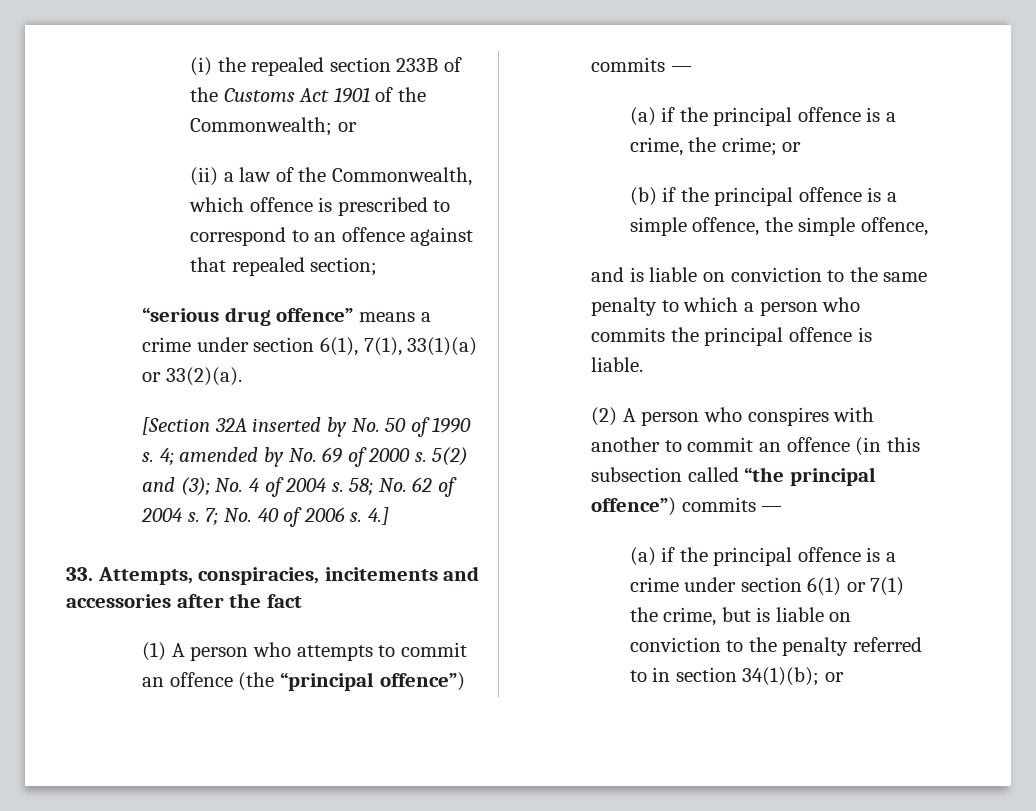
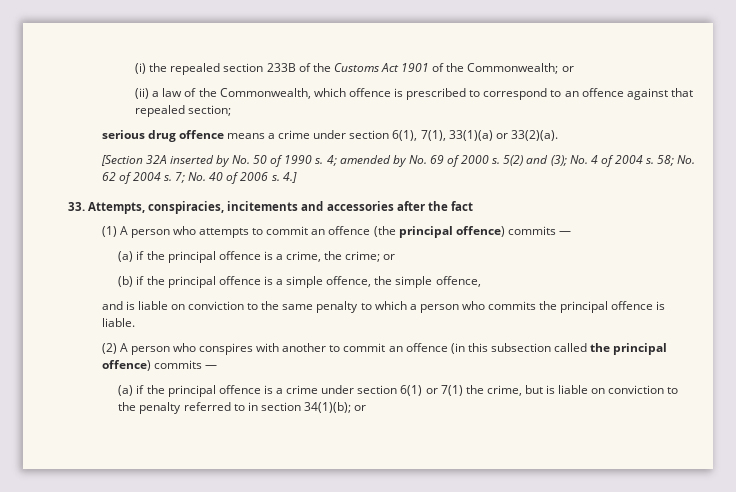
- “serious drug offence” means a crime under section 6(1), 7(1), 33(1)(a) or 33(2)(a).
+ serious drug offence means a crime under section 6(1), 7(1), 33(1)(a) or 33(2)(a).
- (1) A person who attempts to commit an offence (the “principal offence”) commits —
+ (1) A person who attempts to commit an offence (the principal offence) commits —
- (2) A person who conspires with another to commit an offence (in this subsection called “the principal offence”) commits —
+ (2) A person who conspires with another to commit an offence (in this subsection called the principal offence) commits —

